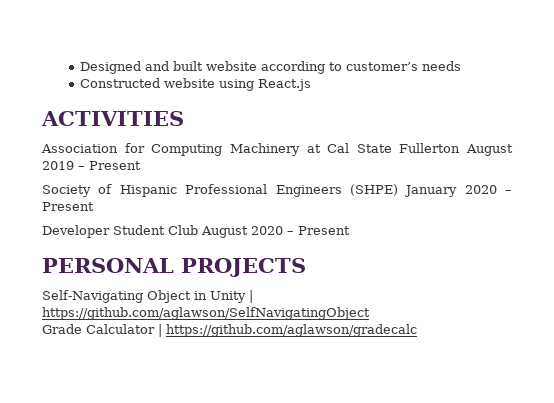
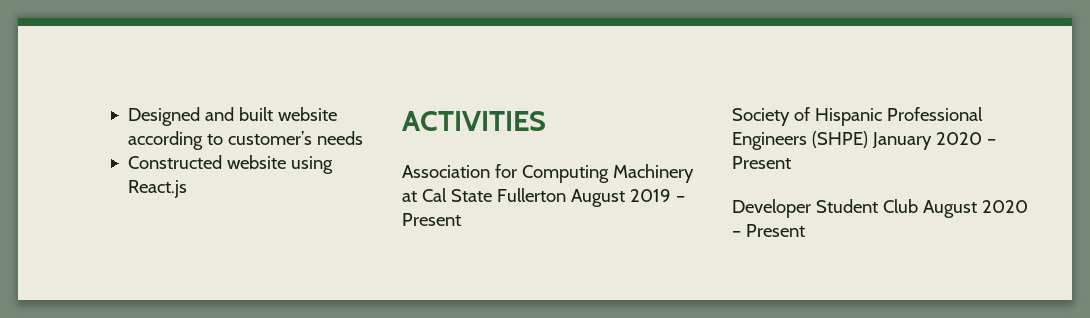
- PERSONAL PROJECTS
- Self-Navigating Object in Unity | https://github.com/aglawson/SelfNavigatingObject
- Grade Calculator | https://github.com/aglawson/gradecalc

